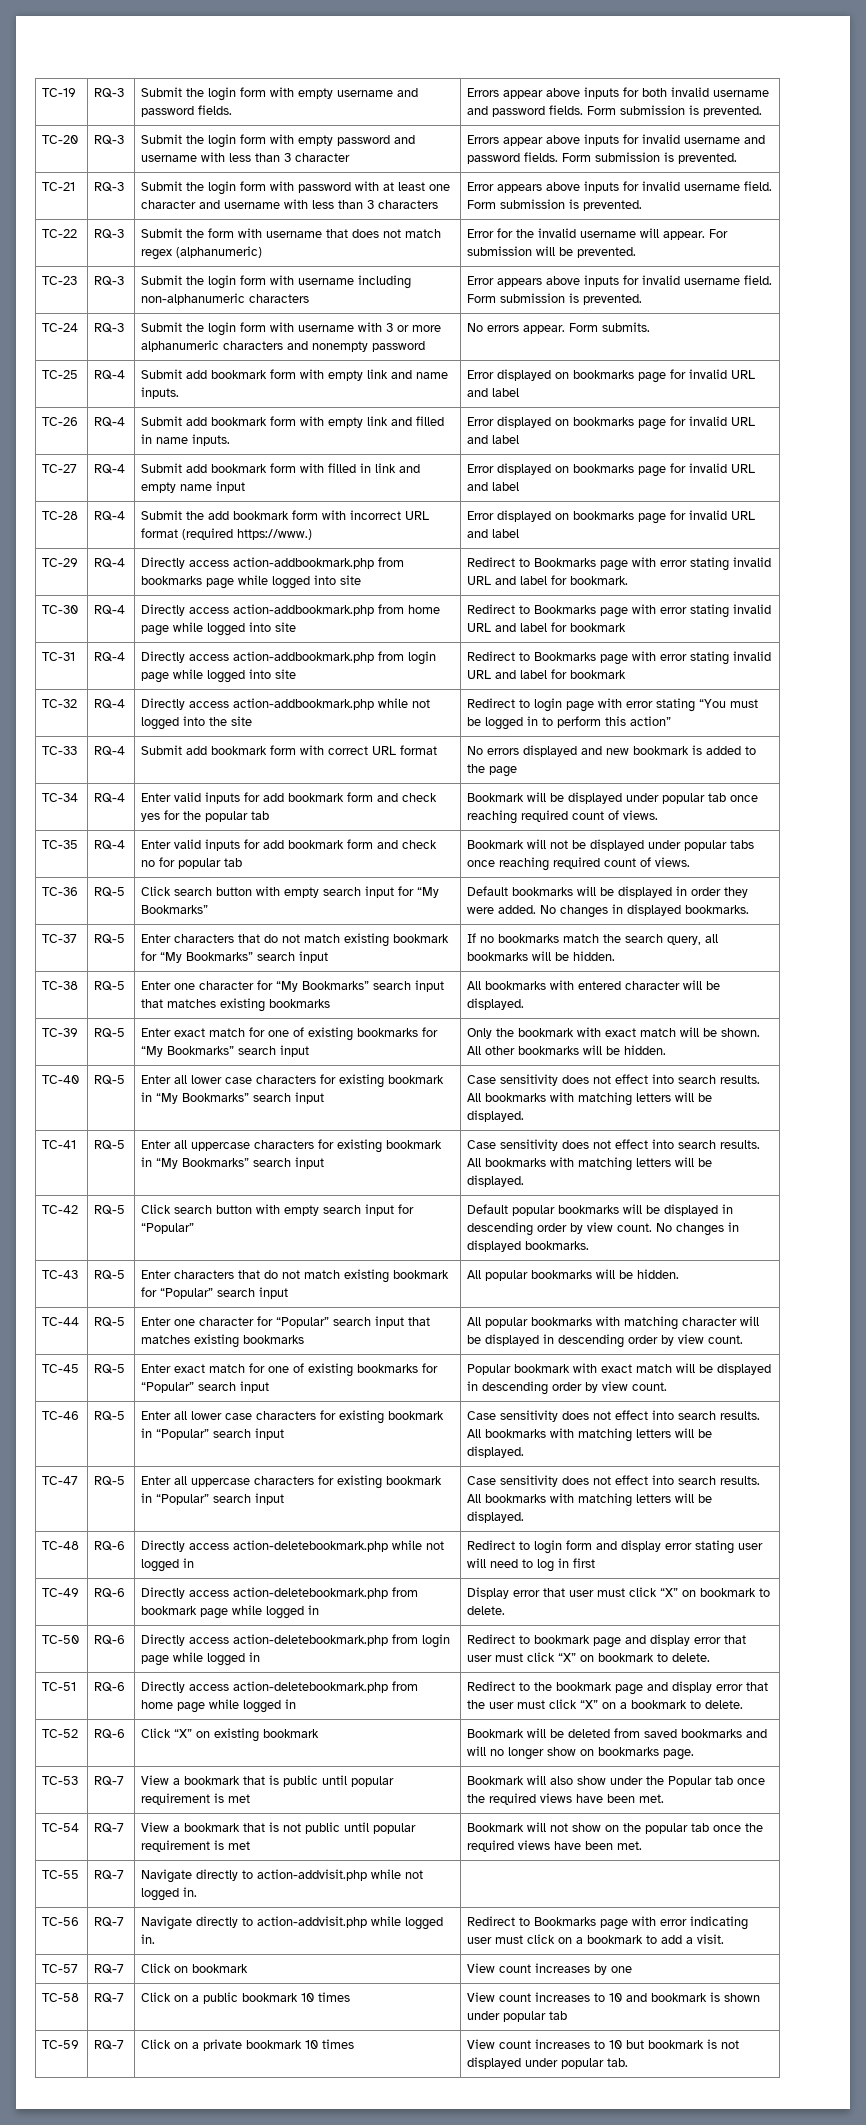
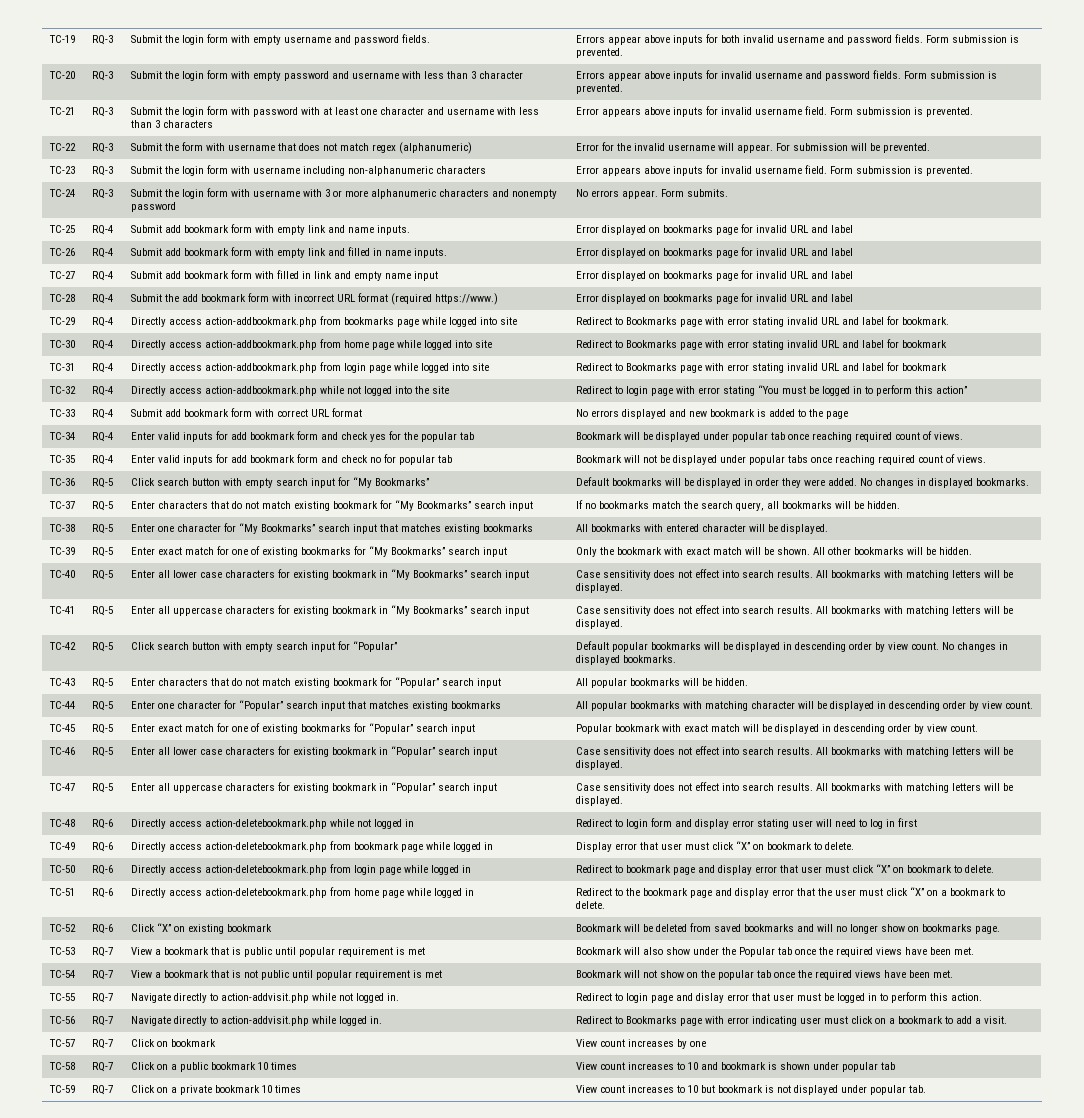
- TC-55 | RQ-7 | Navigate directly to action-addvisit.php while not logged in. |
+ TC-55 | RQ-7 | Navigate directly to action-addvisit.php while not logged in. | Redirect to login page and dislay error that user must be logged in to perform this action.

